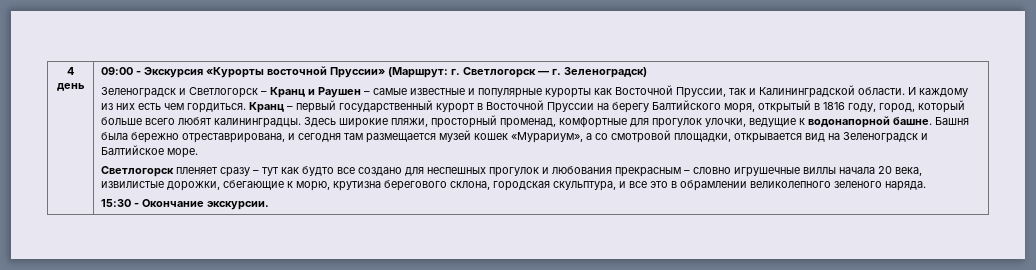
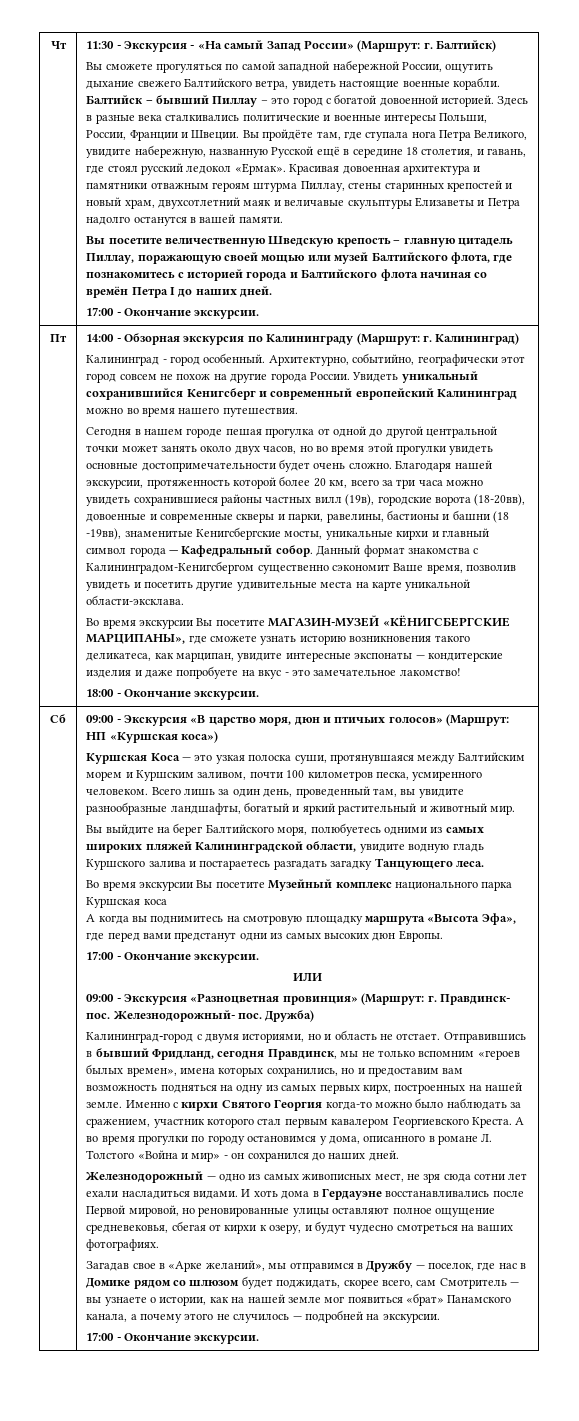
- 4 день | 09:00 - Экскурсия «Курорты восточной Пруссии» (Маршрут: г. Светлогорск — г. Зеленоградск)
- Зеленоградск и Светлогорск – Кранц и Раушен – самые известные и популярные курорты как Восточной Пруссии, так и Калининградской области. И каждому из них есть чем гордиться. Кранц – первый государственный курорт в Восточной Пруссии на берегу Балтийского моря, открытый в 1816 году, город, который больше всего любят калининградцы. Здесь широкие пляжи, просторный променад, комфортные для прогулок улочки, ведущие к водонапорной башне. Башня была бережно отреставрирована, и сегодня там размещается музей кошек «Мурариум», а со смотровой площадки, открывается вид на Зеленоградск и Балтийское море.
- Светлогорск пленяет сразу – тут как будто все создано для неспешных прогулок и любования прекрасным – словно игрушечные виллы начала 20 века, извилистые дорожки, сбегающие к морю, крутизна берегового склона, городская скульптура, и все это в обрамлении великолепного зеленого наряда.
- 15:30 - Окончание экскурсии.
+ Чт | 11:30 - Экскурсия - «На самый Запад России» (Маршрут: г. Балтийск)
+ Вы сможете прогуляться по самой западной набережной России, ощутить дыхание свежего Балтийского ветра, увидеть настоящие военные корабли. Балтийск – бывший Пиллау – это город с богатой довоенной историей. Здесь в разные века сталкивались политические и военные интересы Польши, России, Франции и Швеции. Вы пройдёте там, где ступала нога Петра Великого, увидите набережную, названную Русской ещё в середине 18 столетия, и гавань, где стоял русский ледокол «Ермак». Красивая довоенная архитектура и памятники отважным героям штурма Пиллау, стены старинных крепостей и новый храм, двухсотлетний маяк и величавые скульптуры Елизаветы и Петра надолго останутся в вашей памяти.
+ Вы посетите величественную Шведскую крепость – главную цитадель Пиллау, поражающую своей мощью или музей Балтийского флота, где познакомитесь с историей города и Балтийского флота начиная со времён Петра I до наших дней.
+ 17:00 - Окончание экскурсии.
+ Пт | 14:00 - Обзорная экскурсия по Калининграду (Маршрут: г. Калининград)
+ Калининград - город особенный. Архитектурно, событийно, географически этот город совсем не похож на другие города России. Увидеть уникальный сохранившийся Кенигсберг и современный европейский Калининград можно во время нашего путешествия.
+ Сегодня в нашем городе пешая прогулка от одной до другой центральной точки может занять около двух часов, но во время этой прогулки увидеть основные достопримечательности будет очень сложно. Благодаря нашей экскурсии, протяженность которой более 20 км, всего за три часа можно увидеть сохранившиеся районы частных вилл (19в), городские ворота (18-20вв), довоенные и современные скверы и парки, равелины, бастионы и башни (18 -19вв), знаменитые Кенигсбергские мосты, уникальные кирхи и главный символ города — Кафедральный собор. Данный формат знакомства с Калининградом-Кенигсбергом существенно сэкономит Ваше время, позволив увидеть и посетить другие удивительные места на карте уникальной области-эксклава.
+ Во время экскурсии Вы посетите МАГАЗИН-МУЗЕЙ «КЁНИГСБЕРГСКИЕ МАРЦИПАНЫ», где сможете узнать историю возникновения такого деликатеса, как марципан, увидите интересные экспонаты — кондитерские изделия и даже попробуете на вкус - это замечательное лакомство!
+ 18:00 - Окончание экскурсии.
+ Сб | 09:00 - Экскурсия «В царство моря, дюн и птичьих голосов» (Маршрут: НП «Куршская коса»)
+ Куршская Коса — это узкая полоска суши, протянувшаяся между Балтийским морем и Куршским заливом, почти 100 километров песка, усмиренного человеком. Всего лишь за один день, проведенный там, вы увидите разнообразные ландшафты, богатый и яркий растительный и животный мир.
+ Вы выйдите на берег Балтийского моря, полюбуетесь одними из самых широких пляжей Калининградской области, увидите водную гладь Куршского залива и постараетесь разгадать загадку Танцующего леса.
+ Во время экскурсии Вы посетите Музейный комплекс национального парка Куршская коса
+ А когда вы поднимитесь на смотровую площадку маршрута «Высота Эфа», где перед вами предстанут одни из самых высоких дюн Европы.
+ 17:00 - Окончание экскурсии.
+ ИЛИ
+ 09:00 - Экскурсия «Разноцветная провинция» (Маршрут: г. Правдинск- пос. Железнодорожный- пос. Дружба)
+ Калининград-город с двумя историями, но и область не отстает. Отправившись в бывший Фридланд, сегодня Правдинск, мы не только вспомним «героев былых времен», имена которых сохранились, но и предоставим вам возможность подняться на одну из самых первых кирх, построенных на нашей земле. Именно с кирхи Святого Георгия когда-то можно было наблюдать за сражением, участник которого стал первым кавалером Георгиевского Креста. А во время прогулки по городу остановимся у дома, описанного в романе Л. Толстого «Война и мир» - он сохранился до наших дней.
+ Железнодорожный — одно из самых живописных мест, не зря сюда сотни лет ехали насладиться видами. И хоть дома в Гердауэне восстанавливались после Первой мировой, но реновированные улицы оставляют полное ощущение средневековья, сбегая от кирхи к озеру, и будут чудесно смотреться на ваших фотографиях.
+ Загадав свое в «Арке желаний», мы отправимся в Дружбу — поселок, где нас в Домике рядом со шлюзом будет поджидать, скорее всего, сам Смотритель — вы узнаете о истории, как на нашей земле мог появиться «брат» Панамского канала, а почему этого не случилось — подробней на экскурсии.
+ 17:00 - Окончание экскурсии.

